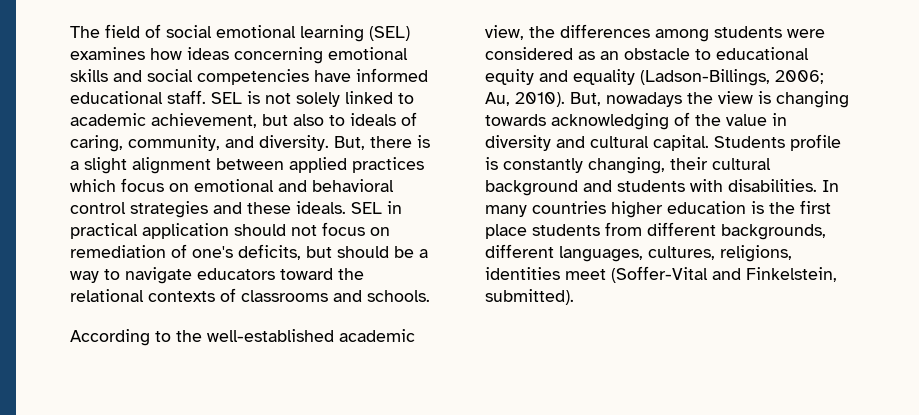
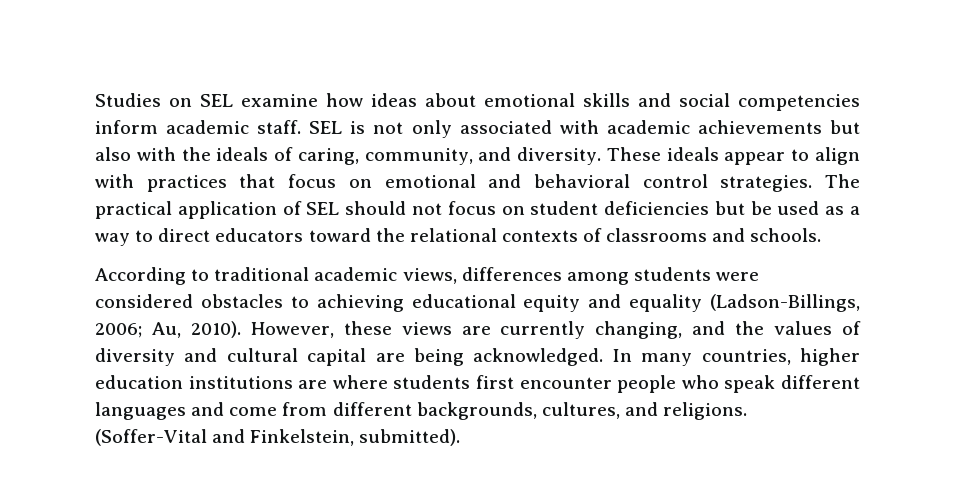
- The field of social emotional learning (SEL) examines how ideas concerning emotional skills and social competencies have informed educational staff.
+ Studies on SEL examine how ideas about emotional skills and social competencies inform academic staff.
- SEL is not solely linked to academic achievement, but also to ideals of caring, community, and diversity.
+ SEL is not only associated with academic achievements but also with the ideals of caring, community, and diversity.
- But, there is a slight alignment between applied practices which focus on emotional and behavioral control strategies and these ideals. SEL in practical application should not focus on remediation of one's deficits, but should be a way to navigate educators toward the relational contexts of classrooms and schools.
+ These ideals appear to align with practices that focus on emotional and behavioral control strategies. The practical application of SEL should not focus on student deficiencies but be used as a way to direct educators toward the relational contexts of classrooms and schools.
- According to the well-established academic view, the differences among students were considered as an obstacle to educational equity and equality (Ladson-Billings, 2006; Au, 2010).
+ According to traditional academic views, differences among students were considered obstacles to achieving educational equity and equality (Ladson-Billings, 2006; Au, 2010).
- But, nowadays the view is changing towards acknowledging of the value in diversity and cultural capital. Students profile is constantly changing, their cultural background and students with disabilities.
+ However, these views are currently changing, and the values of diversity and cultural capital are being acknowledged.
- In many countries higher education is the first place students from different backgrounds, different languages, cultures, religions, identities meet (Soffer-Vital and Finkelstein, submitted).
+ In many countries, higher education institutions are where students first encounter people who speak different languages and come from different backgrounds, cultures, and religions. (Soffer-Vital and Finkelstein, submitted).

